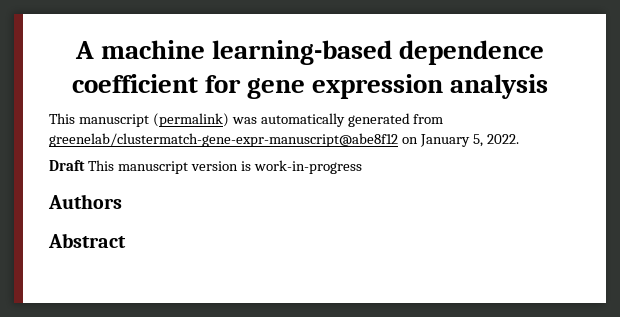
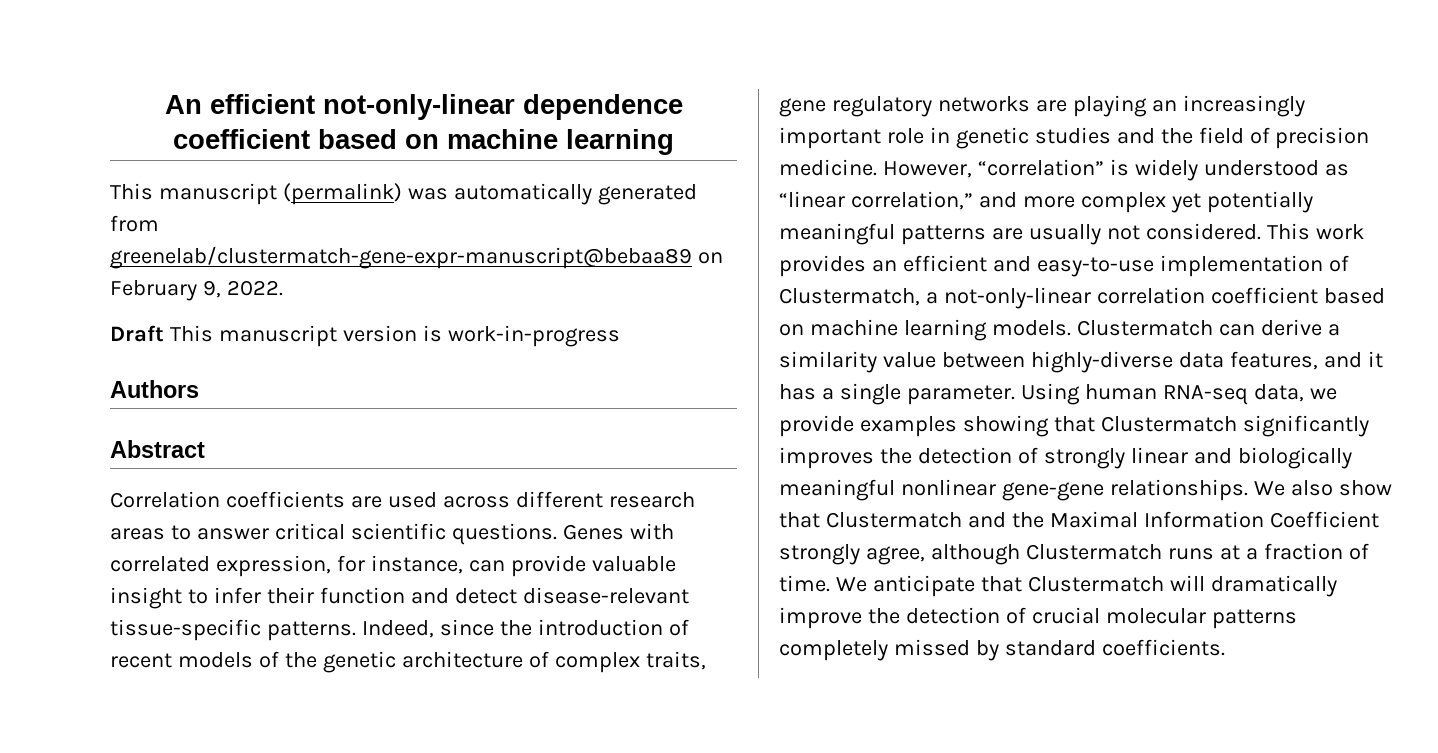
- A machine learning-based dependence coefficient for gene expression analysis
+ An efficient not-only-linear dependence coefficient based on machine learning
- This manuscript (permalink) was automatically generated from greenelab/clustermatch-gene-expr-manuscript@abe8f12 on January 5, 2022.
+ This manuscript (permalink) was automatically generated from greenelab/clustermatch-gene-expr-manuscript@bebaa89 on February 9, 2022.
+ Correlation coefficients are used across different research areas to answer critical scientific questions. Genes with correlated expression, for instance, can provide valuable insight to infer their function and detect disease-relevant tissue-specific patterns. Indeed, since the introduction of recent models of the genetic architecture of complex traits, gene regulatory networks are playing an increasingly important role in genetic studies and the field of precision medicine. However, “correlation” is widely understood as “linear correlation,” and more complex yet potentially meaningful patterns are usually not considered. This work provides an efficient and easy-to-use implementation of Clustermatch, a not-only-linear correlation coefficient based on machine learning models. Clustermatch can derive a similarity value between highly-diverse data features, and it has a single parameter. Using human RNA-seq data, we provide examples showing that Clustermatch significantly improves the detection of strongly linear and biologically meaningful nonlinear gene-gene relationships. We also show that Clustermatch and the Maximal Information Coefficient strongly agree, although Clustermatch runs at a fraction of time. We anticipate that Clustermatch will dramatically improve the detection of crucial molecular patterns completely missed by standard coefficients.

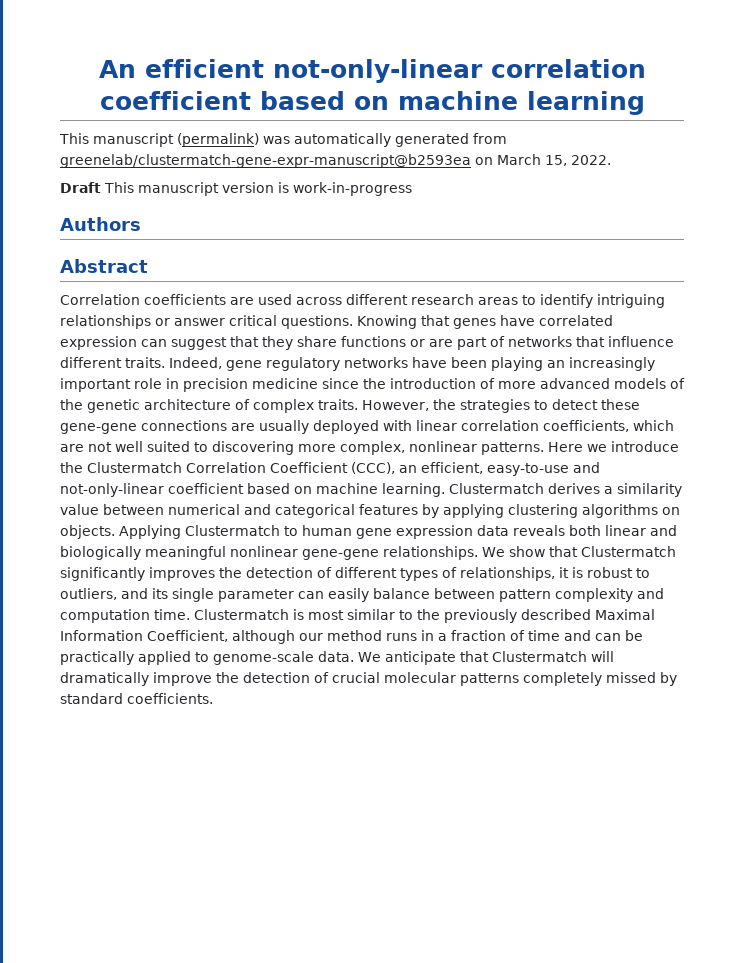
- An efficient not-only-linear dependence coefficient based on machine learning
+ An efficient not-only-linear correlation coefficient based on machine learning
- This manuscript (permalink) was automatically generated from greenelab/clustermatch-gene-expr-manuscript@bebaa89 on February 9, 2022.
+ This manuscript (permalink) was automatically generated from greenelab/clustermatch-gene-expr-manuscript@b2593ea on March 15, 2022.
- Correlation coefficients are used across different research areas to answer critical scientific questions. Genes with correlated expression, for instance, can provide valuable insight to infer their function and detect disease-relevant tissue-specific patterns. Indeed, since the introduction of recent models of the genetic architecture of complex traits, gene regulatory networks are playing an increasingly important role in genetic studies and the field of precision medicine. However, “correlation” is widely understood as “linear correlation,” and more complex yet potentially meaningful patterns are usually not considered. This work provides an efficient and easy-to-use implementation of Clustermatch, a not-only-linear correlation coefficient based on machine learning models. Clustermatch can derive a similarity value between highly-diverse data features, and it has a single parameter. Using human RNA-seq data, we provide examples showing that Clustermatch significantly improves the detection of strongly linear and biologically meaningful nonlinear gene-gene relationships.
+ Correlation coefficients are used across different research areas to identify intriguing relationships or answer critical questions. Knowing that genes have correlated expression can suggest that they share functions or are part of networks that influence different traits. Indeed, gene regulatory networks have been playing an increasingly important role in precision medicine since the introduction of more advanced models of the genetic architecture of complex traits. However, the strategies to detect these gene-gene connections are usually deployed with linear correlation coefficients, which are not well suited to discovering more complex, nonlinear patterns. Here we introduce the Clustermatch Correlation Coefficient (CCC), an efficient, easy-to-use and not-only-linear coefficient based on machine learning. Clustermatch derives a similarity value between numerical and categorical features by applying clustering algorithms on objects. Applying Clustermatch to human gene expression data reveals both linear and biologically meaningful nonlinear gene-gene relationships.
- We also show that Clustermatch and the Maximal Information Coefficient strongly agree, although Clustermatch runs at a fraction of time.
+ We show that Clustermatch significantly improves the detection of different types of relationships, it is robust to outliers, and its single parameter can easily balance between pattern complexity and computation time. Clustermatch is most similar to the previously described Maximal Information Coefficient, although our method runs in a fraction of time and can be practically applied to genome-scale data.

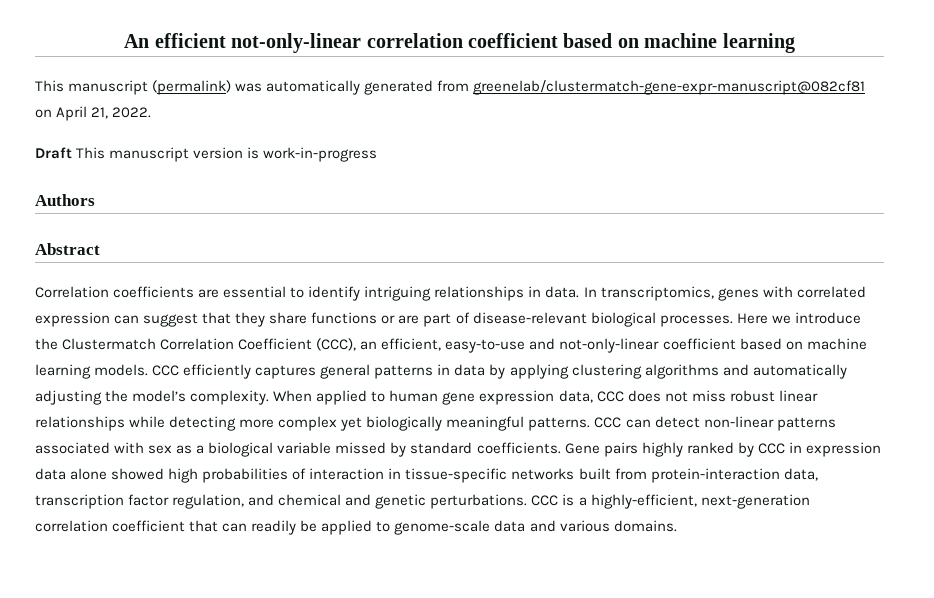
- This manuscript (permalink) was automatically generated from greenelab/clustermatch-gene-expr-manuscript@b2593ea on March 15, 2022.
+ This manuscript (permalink) was automatically generated from greenelab/clustermatch-gene-expr-manuscript@082cf81 on April 21, 2022.
- Correlation coefficients are used across different research areas to identify intriguing relationships or answer critical questions. Knowing that genes have correlated expression can suggest that they share functions or are part of networks that influence different traits. Indeed, gene regulatory networks have been playing an increasingly important role in precision medicine since the introduction of more advanced models of the genetic architecture of complex traits. However, the strategies to detect these gene-gene connections are usually deployed with linear correlation coefficients, which are not well suited to discovering more complex, nonlinear patterns.
+ Correlation coefficients are essential to identify intriguing relationships in data. In transcriptomics, genes with correlated expression can suggest that they share functions or are part of disease-relevant biological processes.
- Here we introduce the Clustermatch Correlation Coefficient (CCC), an efficient, easy-to-use and not-only-linear coefficient based on machine learning. Clustermatch derives a similarity value between numerical and categorical features by applying clustering algorithms on objects. Applying Clustermatch to human gene expression data reveals both linear and biologically meaningful nonlinear gene-gene relationships. We show that Clustermatch significantly improves the detection of different types of relationships, it is robust to outliers, and its single parameter can easily balance between pattern complexity and computation time. Clustermatch is most similar to the previously described Maximal Information Coefficient, although our method runs in a fraction of time and can be practically applied to genome-scale data. We anticipate that Clustermatch will dramatically improve the detection of crucial molecular patterns completely missed by standard coefficients.
+ Here we introduce the Clustermatch Correlation Coefficient (CCC), an efficient, easy-to-use and not-only-linear coefficient based on machine learning models. CCC efficiently captures general patterns in data by applying clustering algorithms and automatically adjusting the model’s complexity. When applied to human gene expression data, CCC does not miss robust linear relationships while detecting more complex yet biologically meaningful patterns. CCC can detect non-linear patterns associated with sex as a biological variable missed by standard coefficients. Gene pairs highly ranked by CCC in expression data alone showed high probabilities of interaction in tissue-specific networks built from protein-interaction data, transcription factor regulation, and chemical and genetic perturbations. CCC is a highly-efficient, next-generation correlation coefficient that can readily be applied to genome-scale data and various domains.

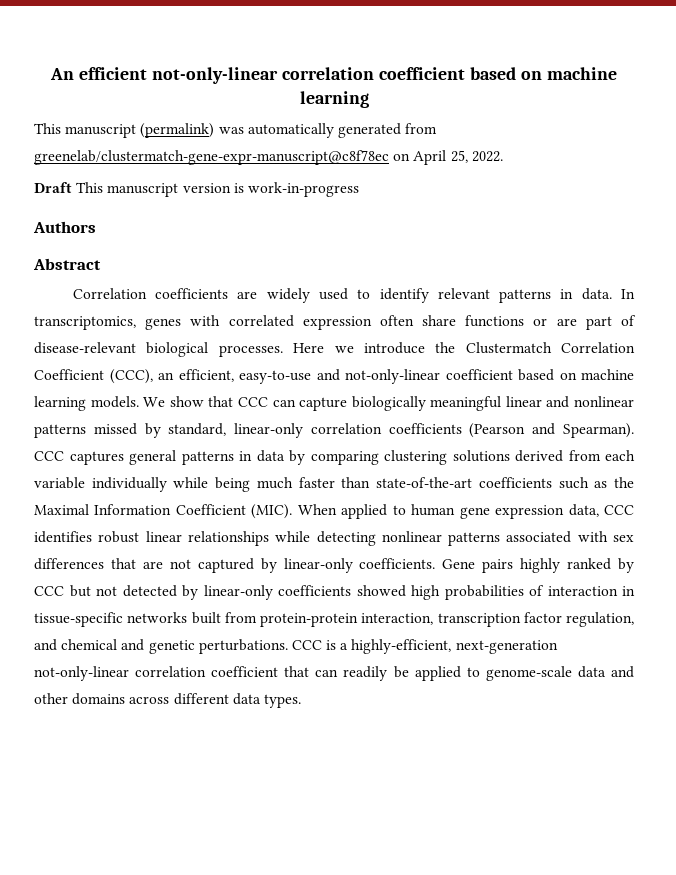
- This manuscript (permalink) was automatically generated from greenelab/clustermatch-gene-expr-manuscript@082cf81 on April 21, 2022.
+ This manuscript (permalink) was automatically generated from greenelab/clustermatch-gene-expr-manuscript@c8f78ec on April 25, 2022.
- Correlation coefficients are essential to identify intriguing relationships in data.
+ Correlation coefficients are widely used to identify relevant patterns in data.
- In transcriptomics, genes with correlated expression can suggest that they share functions or are part of disease-relevant biological processes.
+ In transcriptomics, genes with correlated expression often share functions or are part of disease-relevant biological processes.
- CCC efficiently captures general patterns in data by applying clustering algorithms and automatically adjusting the model’s complexity.
+ We show that CCC can capture biologically meaningful linear and nonlinear patterns missed by standard, linear-only correlation coefficients (Pearson and Spearman). CCC captures general patterns in data by comparing clustering solutions derived from each variable individually while being much faster than state-of-the-art coefficients such as the Maximal Information Coefficient (MIC).
- When applied to human gene expression data, CCC does not miss robust linear relationships while detecting more complex yet biologically meaningful patterns. CCC can detect non-linear patterns associated with sex as a biological variable missed by standard coefficients.
+ When applied to human gene expression data, CCC identifies robust linear relationships while detecting nonlinear patterns associated with sex differences that are not captured by linear-only coefficients.
- Gene pairs highly ranked by CCC in expression data alone showed high probabilities of interaction in tissue-specific networks built from protein-interaction data, transcription factor regulation, and chemical and genetic perturbations.
+ Gene pairs highly ranked by CCC but not detected by linear-only coefficients showed high probabilities of interaction in tissue-specific networks built from protein-protein interaction, transcription factor regulation, and chemical and genetic perturbations.
- CCC is a highly-efficient, next-generation correlation coefficient that can readily be applied to genome-scale data and various domains.
+ CCC is a highly-efficient, next-generation not-only-linear correlation coefficient that can readily be applied to genome-scale data and other domains across different data types.

